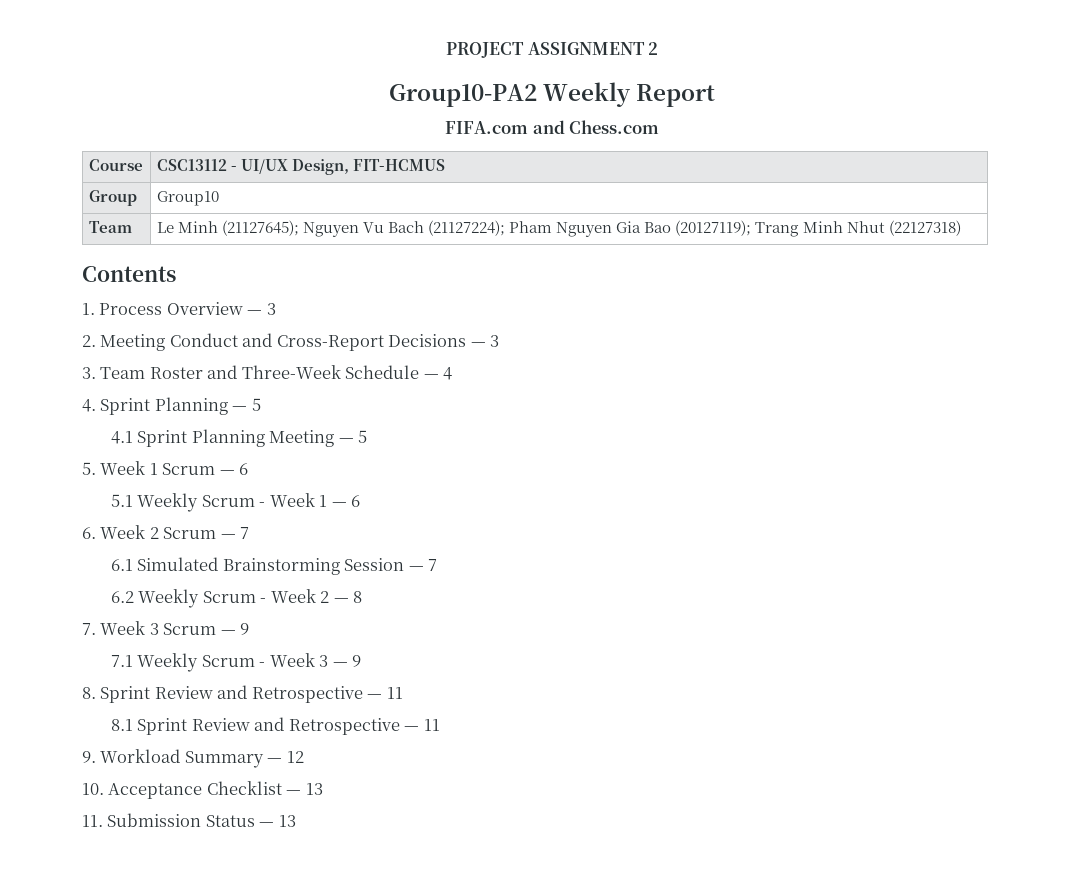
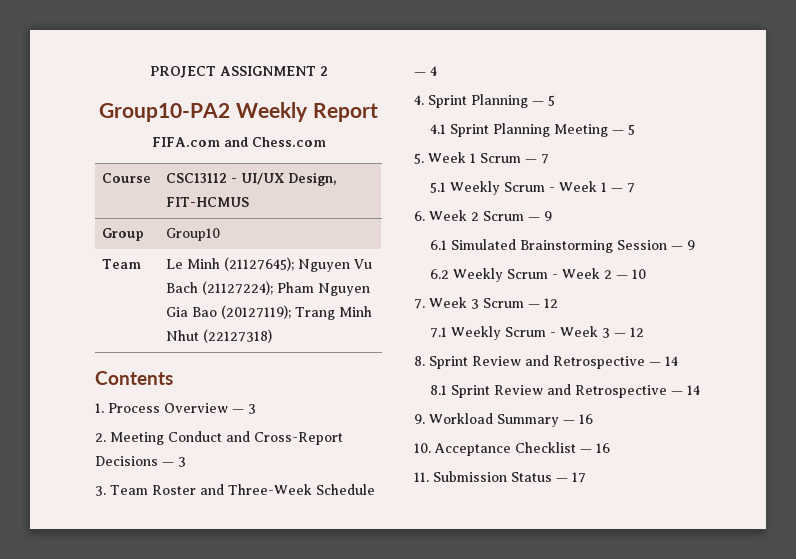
- 5. Week 1 Scrum — 6
+ 5. Week 1 Scrum — 7
- 5.1 Weekly Scrum - Week 1 — 6
+ 5.1 Weekly Scrum - Week 1 — 7
- 6. Week 2 Scrum — 7
+ 6. Week 2 Scrum — 9
- 6.1 Simulated Brainstorming Session — 7
+ 6.1 Simulated Brainstorming Session — 9
- 6.2 Weekly Scrum - Week 2 — 8
+ 6.2 Weekly Scrum - Week 2 — 10
- 7. Week 3 Scrum — 9
+ 7. Week 3 Scrum — 12
- 7.1 Weekly Scrum - Week 3 — 9
+ 7.1 Weekly Scrum - Week 3 — 12
- 8. Sprint Review and Retrospective — 11
+ 8. Sprint Review and Retrospective — 14
- 8.1 Sprint Review and Retrospective — 11
+ 8.1 Sprint Review and Retrospective — 14
- 9. Workload Summary — 12
+ 9. Workload Summary — 16
- 10. Acceptance Checklist — 13
+ 10. Acceptance Checklist — 16
- 11. Submission Status — 13
+ 11. Submission Status — 17

